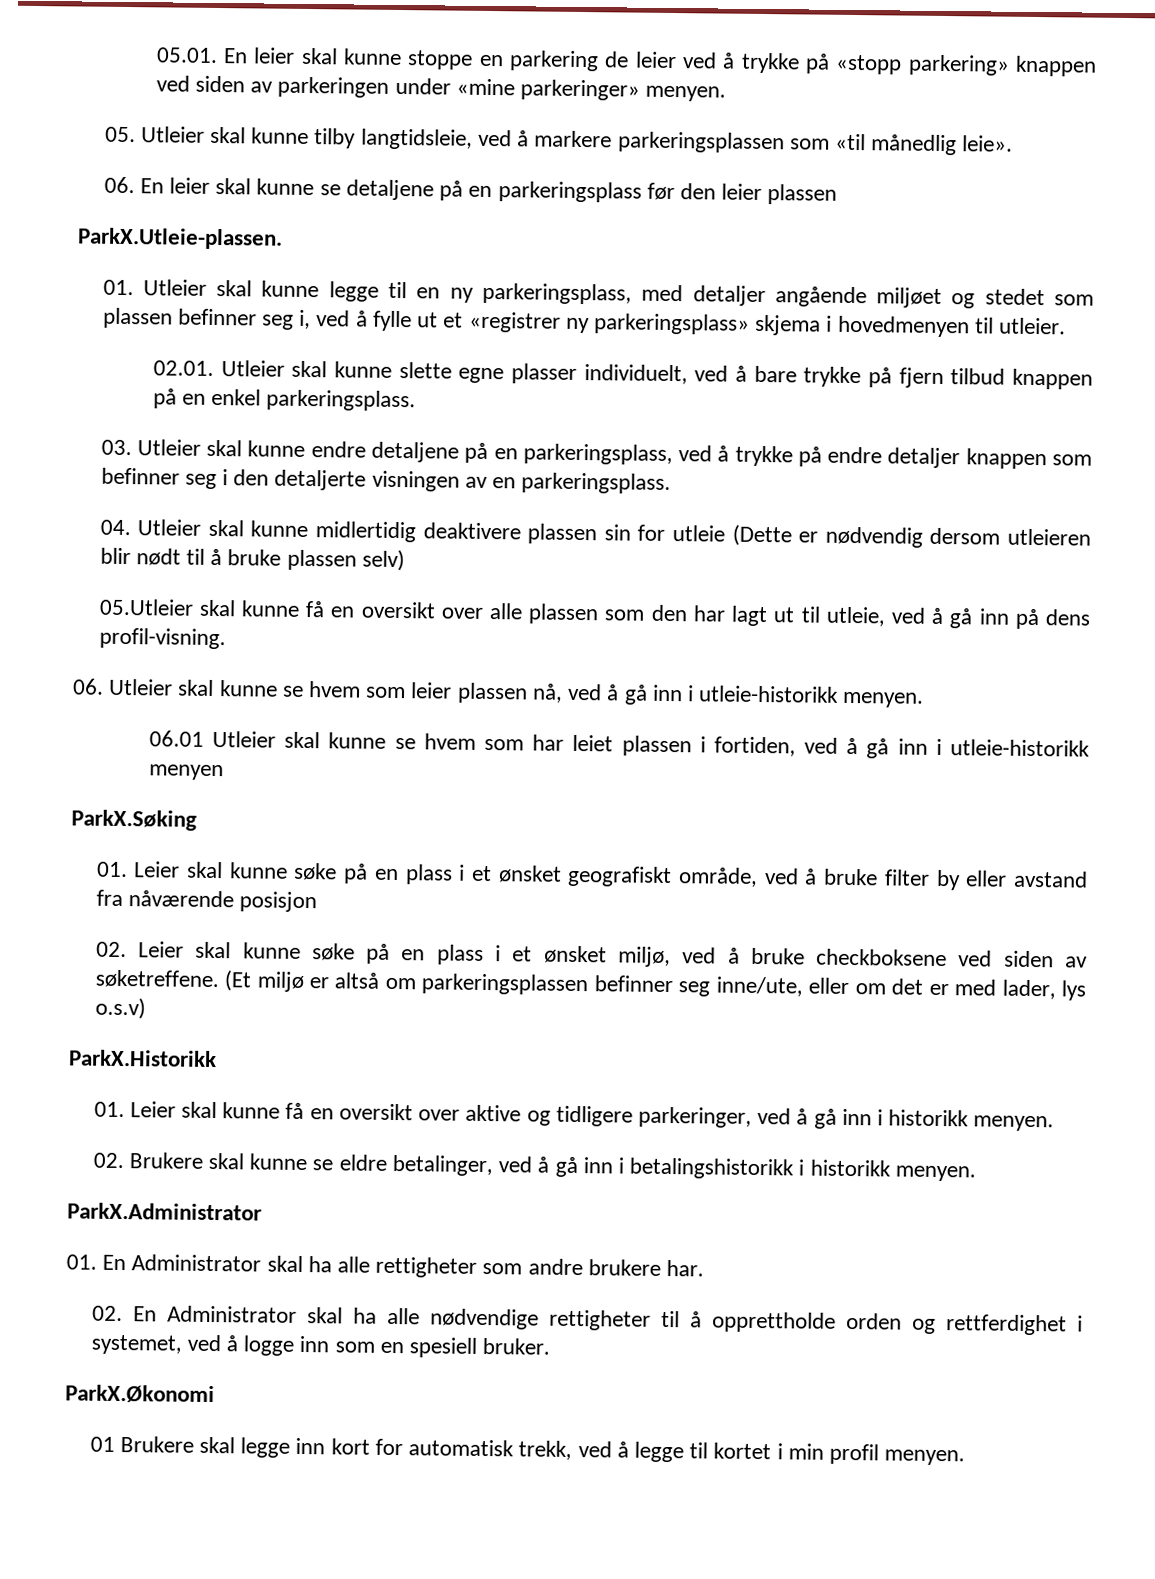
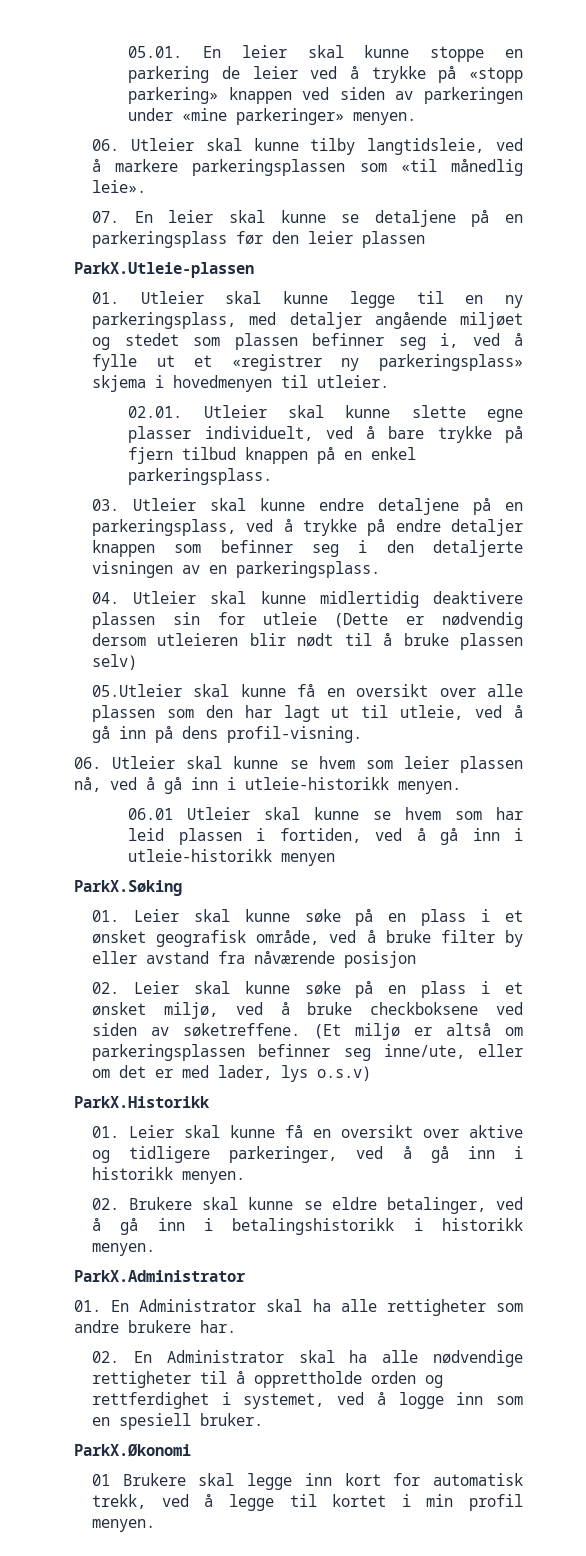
- 05. Utleier skal kunne tilby langtidsleie, ved å markere parkeringsplassen som «til månedlig leie».
+ 06. Utleier skal kunne tilby langtidsleie, ved å markere parkeringsplassen som «til månedlig leie».
- 06. En leier skal kunne se detaljene på en parkeringsplass før den leier plassen
+ 07. En leier skal kunne se detaljene på en parkeringsplass før den leier plassen
- ParkX.Utleie-plassen.
+ ParkX.Utleie-plassen
- 06.01 Utleier skal kunne se hvem som har leiet plassen i fortiden, ved å gå inn i utleie-historikk menyen
+ 06.01 Utleier skal kunne se hvem som har leid plassen i fortiden, ved å gå inn i utleie-historikk menyen
- 01. Leier skal kunne søke på en plass i et ønsket geografiskt område, ved å bruke filter by eller avstand fra nåværende posisjon
+ 01. Leier skal kunne søke på en plass i et ønsket geografisk område, ved å bruke filter by eller avstand fra nåværende posisjon

